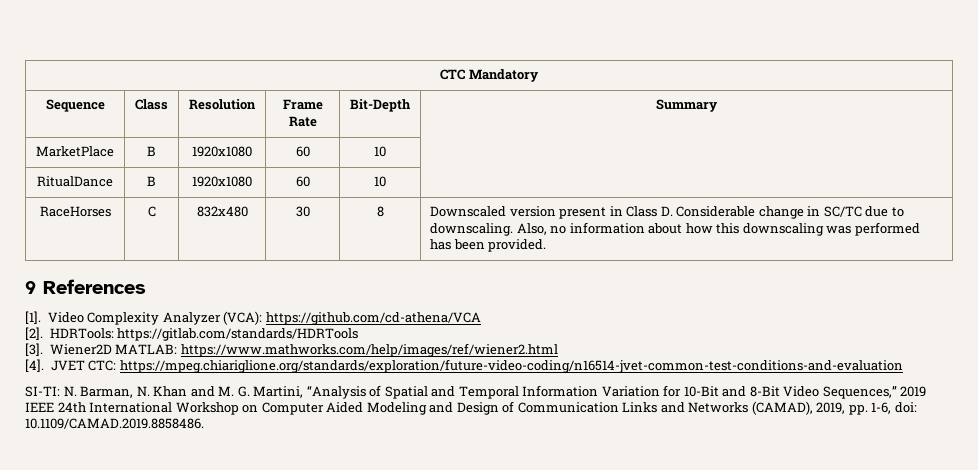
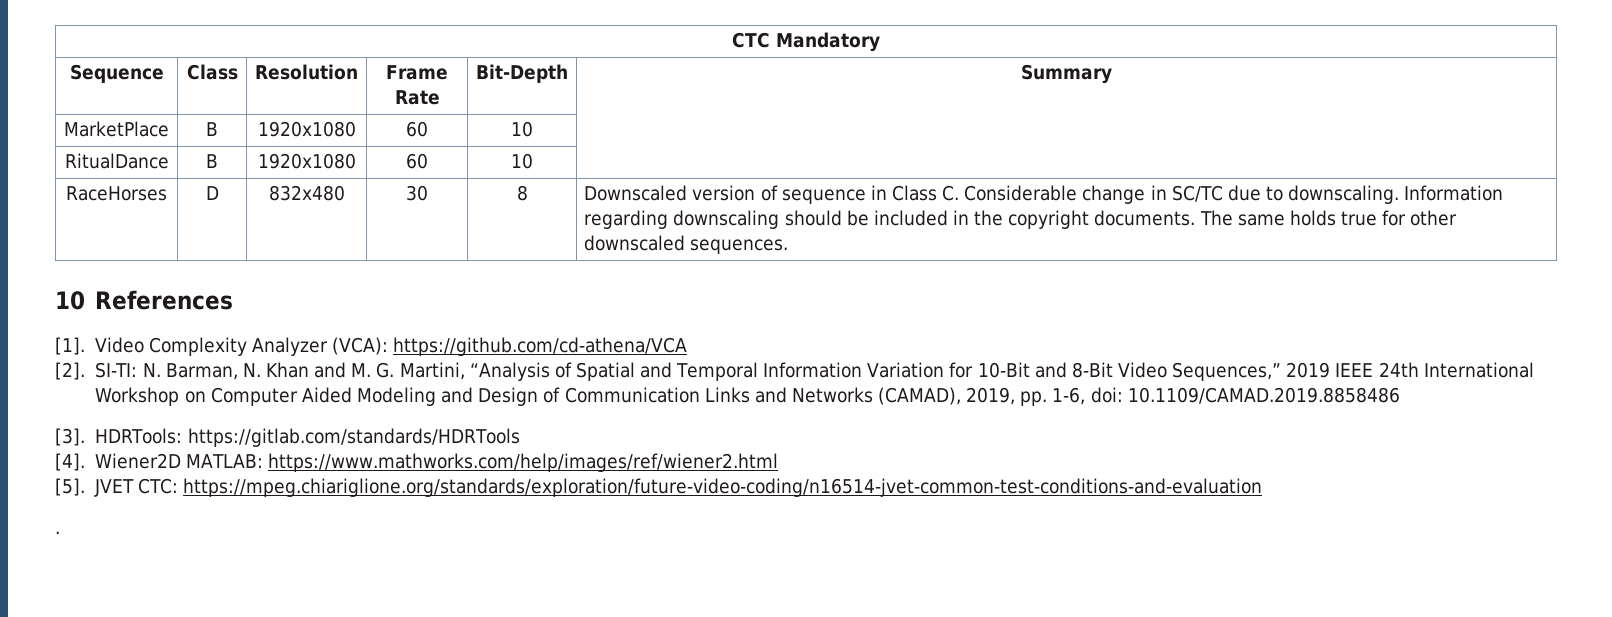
- RaceHorses | C | 832x480 | 30 | 8 | Downscaled version present in Class D. Considerable change in SC/TC due to downscaling. Also, no information about how this downscaling was performed has been provided.
- 9 References
+ RaceHorses | D | 832x480 | 30 | 8 | Downscaled version of sequence in Class C. Considerable change in SC/TC due to downscaling. Information regarding downscaling should be included in the copyright documents. The same holds true for other downscaled sequences.
+ 10 References
- [2]. HDRTools: https://gitlab.com/standards/HDRTools
- [3]. Wiener2D MATLAB: https://www.mathworks.com/help/images/ref/wiener2.html
- [4]. JVET CTC: https://mpeg.chiariglione.org/standards/exploration/future-video-coding/n16514-jvet-common-test-conditions-and-evaluation
- SI-TI: N. Barman, N. Khan and M. G. Martini, “Analysis of Spatial and Temporal Information Variation for 10-Bit and 8-Bit Video Sequences,” 2019 IEEE 24th International Workshop on Computer Aided Modeling and Design of Communication Links and Networks (CAMAD), 2019, pp. 1-6, doi: 10.1109/CAMAD.2019.8858486.
+ [2]. SI-TI: N. Barman, N. Khan and M. G. Martini, “Analysis of Spatial and Temporal Information Variation for 10-Bit and 8-Bit Video Sequences,” 2019 IEEE 24th International Workshop on Computer Aided Modeling and Design of Communication Links and Networks (CAMAD), 2019, pp. 1-6, doi: 10.1109/CAMAD.2019.8858486
+ [3]. HDRTools: https://gitlab.com/standards/HDRTools
+ [4]. Wiener2D MATLAB: https://www.mathworks.com/help/images/ref/wiener2.html
+ [5]. JVET CTC: https://mpeg.chiariglione.org/standards/exploration/future-video-coding/n16514-jvet-common-test-conditions-and-evaluation
+ .

